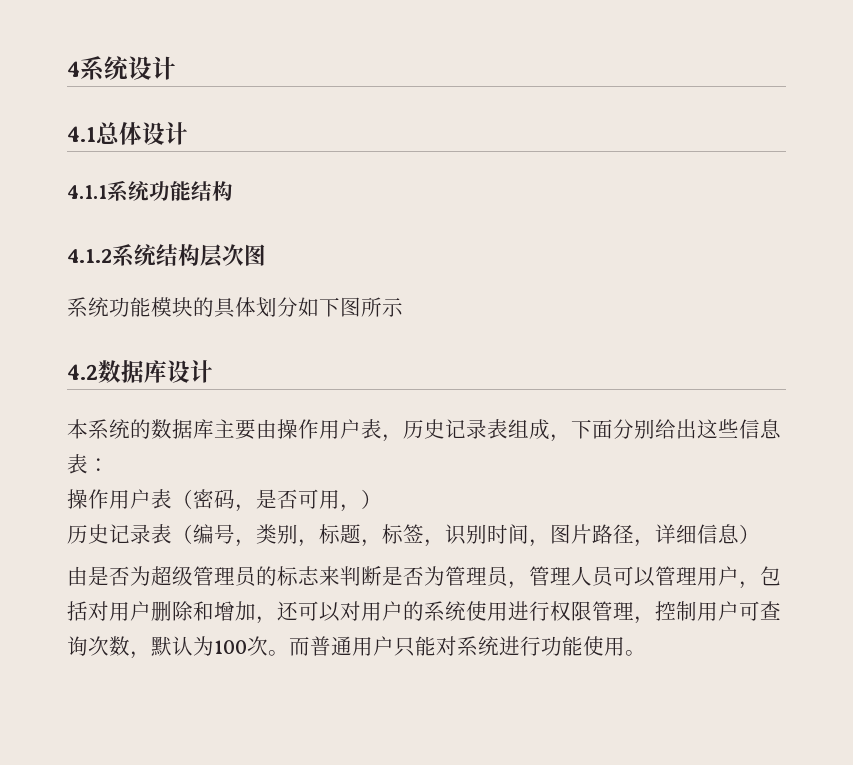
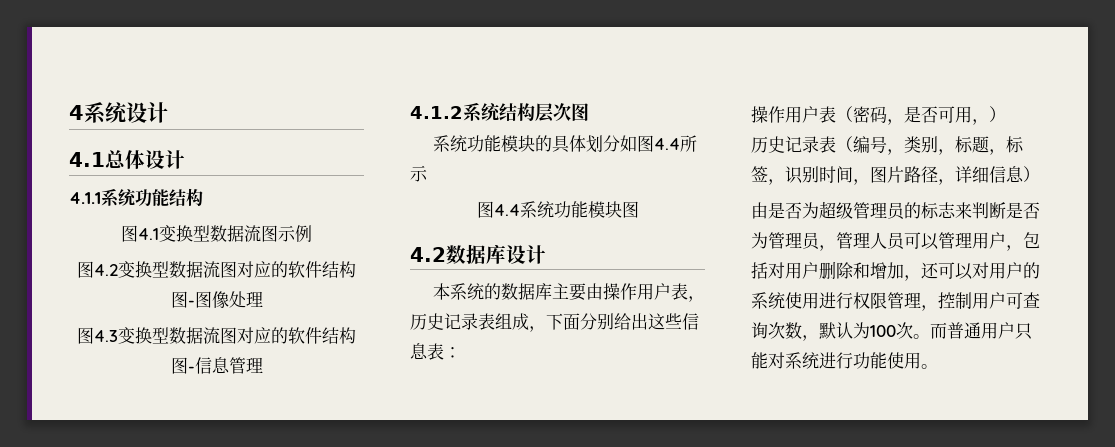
+ 图4.1变换型数据流图示例
+ 图4.2变换型数据流图对应的软件结构图-图像处理
+ 图4.3变换型数据流图对应的软件结构图-信息管理
- 系统功能模块的具体划分如下图所示
+ 系统功能模块的具体划分如图4.4所示
+ 图4.4系统功能模块图

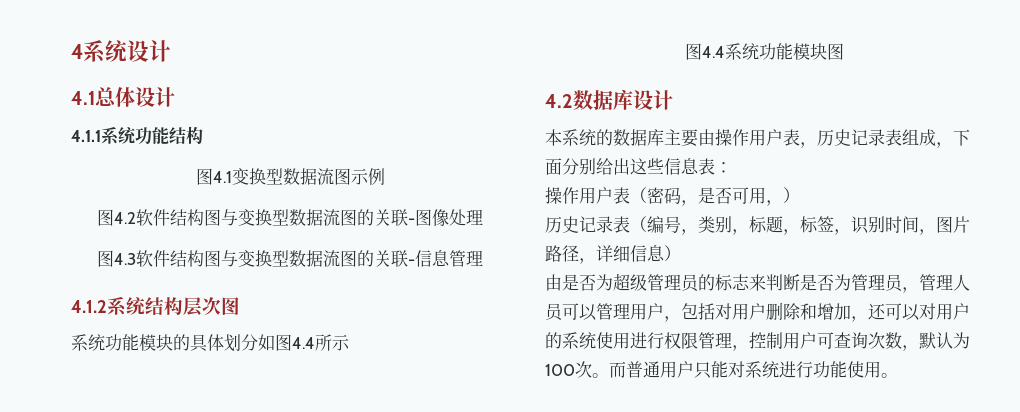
- 图4.2变换型数据流图对应的软件结构图-图像处理
+ 图4.2软件结构图与变换型数据流图的关联-图像处理
- 图4.3变换型数据流图对应的软件结构图-信息管理
+ 图4.3软件结构图与变换型数据流图的关联-信息管理

